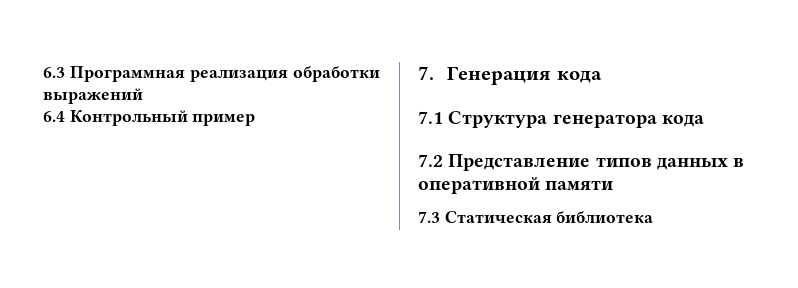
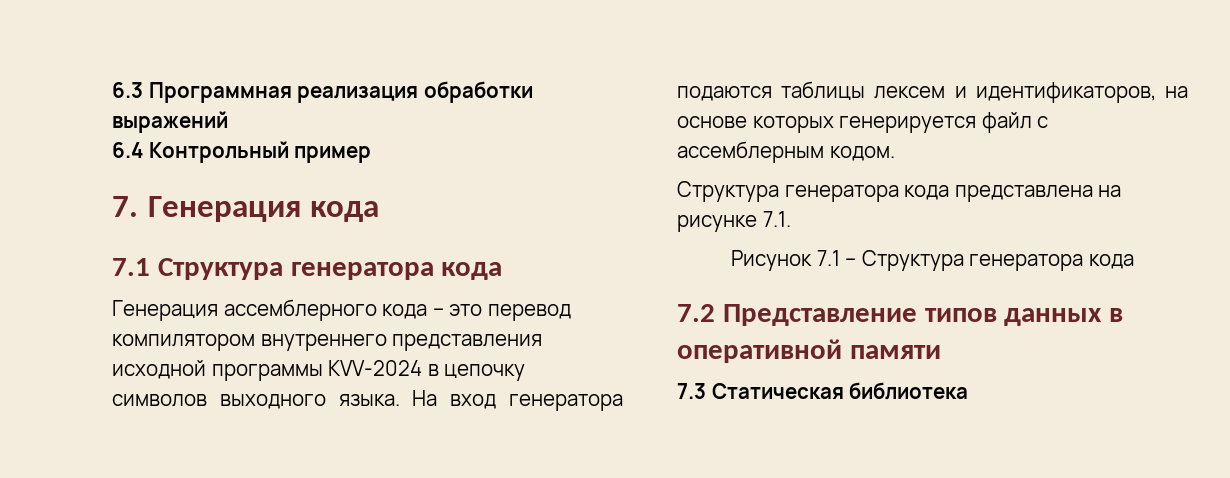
+ Генерация ассемблерного кода – это перевод компилятором внутреннего представления исходной программы KVV-2024 в цепочку символов выходного языка. На вход генератора подаются таблицы лексем и идентификаторов, на основе которых генерируется файл с ассемблерным кодом.
+ Структура генератора кода представлена на рисунке 7.1.
+ Рисунок 7.1 – Структура генератора кода

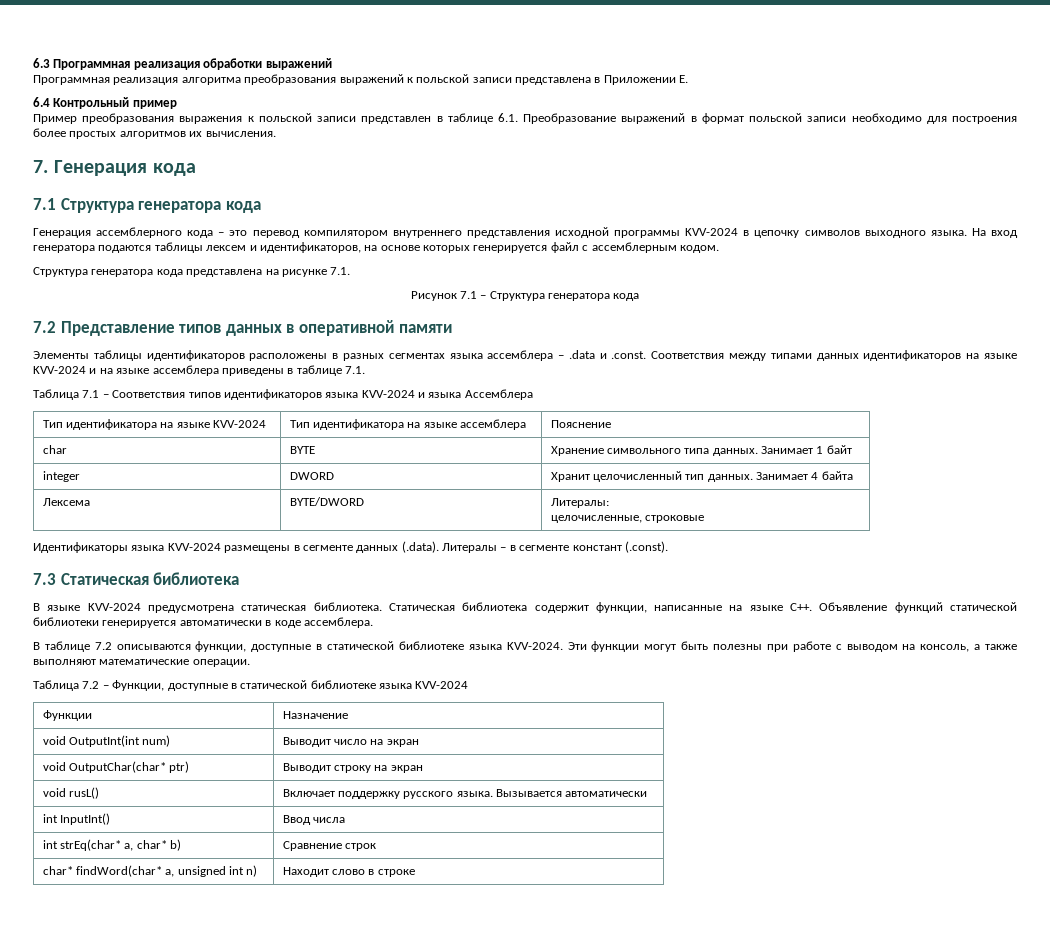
+ Программная реализация алгоритма преобразования выражений к польской записи представлена в Приложении Е.
  6.4 Контрольный пример
+ Пример преобразования выражения к польской записи представлен в таблице 6.1. Преобразование выражений в формат польской записи необходимо для построения более простых алгоритмов их вычисления.
+ Элементы таблицы идентификаторов расположены в разных сегментах языка ассемблера – .data и .const. Соответствия между типами данных идентификаторов на языке KVV-2024 и на языке ассемблера приведены в таблице 7.1.
+ Таблица 7.1 – Соответствия типов идентификаторов языка KVV-2024 и языка Ассемблера
+ Тип идентификатора на языке KVV-2024 | Тип идентификатора на языке ассемблера | Пояснение
+ char | BYTE | Хранение символьного типа данных. Занимает 1 байт
+ integer | DWORD | Хранит целочисленный тип данных. Занимает 4 байта
+ Лексема | BYTE/DWORD | Литералы:
+ целочисленные, строковые
+ Идентификаторы языка KVV-2024 размещены в сегменте данных (.data). Литералы – в сегменте констант (.const).
  7.3 Статическая библиотека
+ В языке KVV-2024 предусмотрена статическая библиотека. Статическая библиотека содержит функции, написанные на языке C++. Объявление функций статической библиотеки генерируется автоматически в коде ассемблера.
+ В таблице 7.2 описываются функции, доступные в статической библиотеке языка KVV-2024. Эти функции могут быть полезны при работе с выводом на консоль, а также выполняют математические операции.
+ Таблица 7.2 – Функции, доступные в статической библиотеке языка KVV-2024
+ Функции | Назначение
+ void OutputInt(int num) | Выводит число на экран
+ void OutputChar(char* ptr) | Выводит строку на экран
+ void rusL() | Включает поддержку русского языка. Вызывается автоматически
+ int InputInt() | Ввод числа
+ int strEq(char* a, char* b) | Сравнение строк
+ char* findWord(char* a, unsigned int n) | Находит слово в строке

